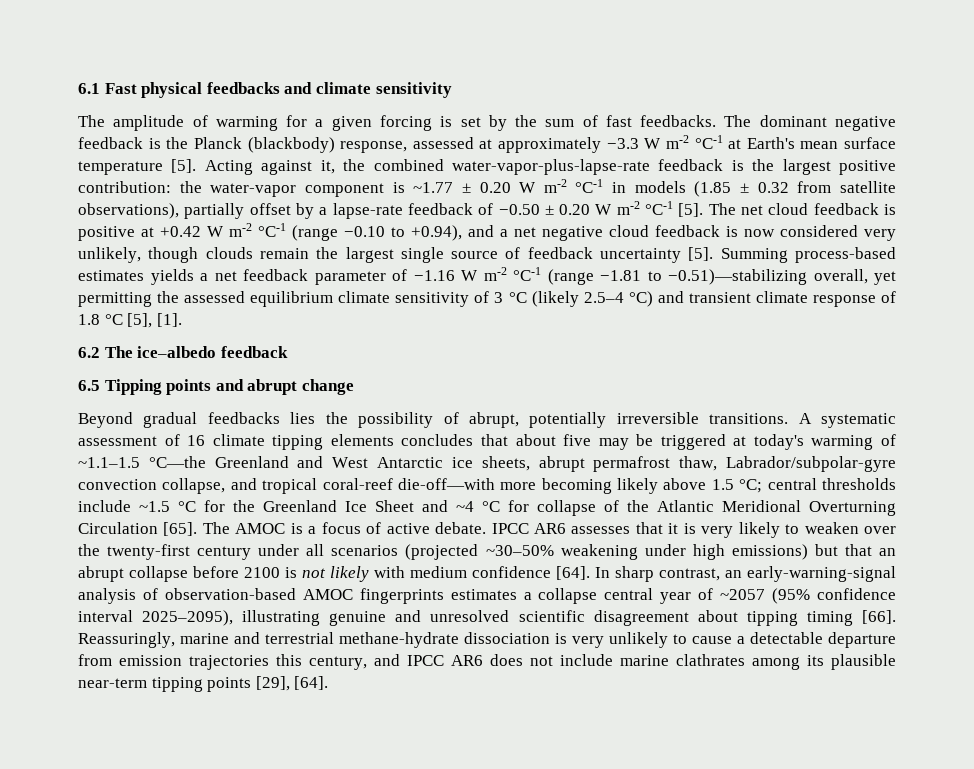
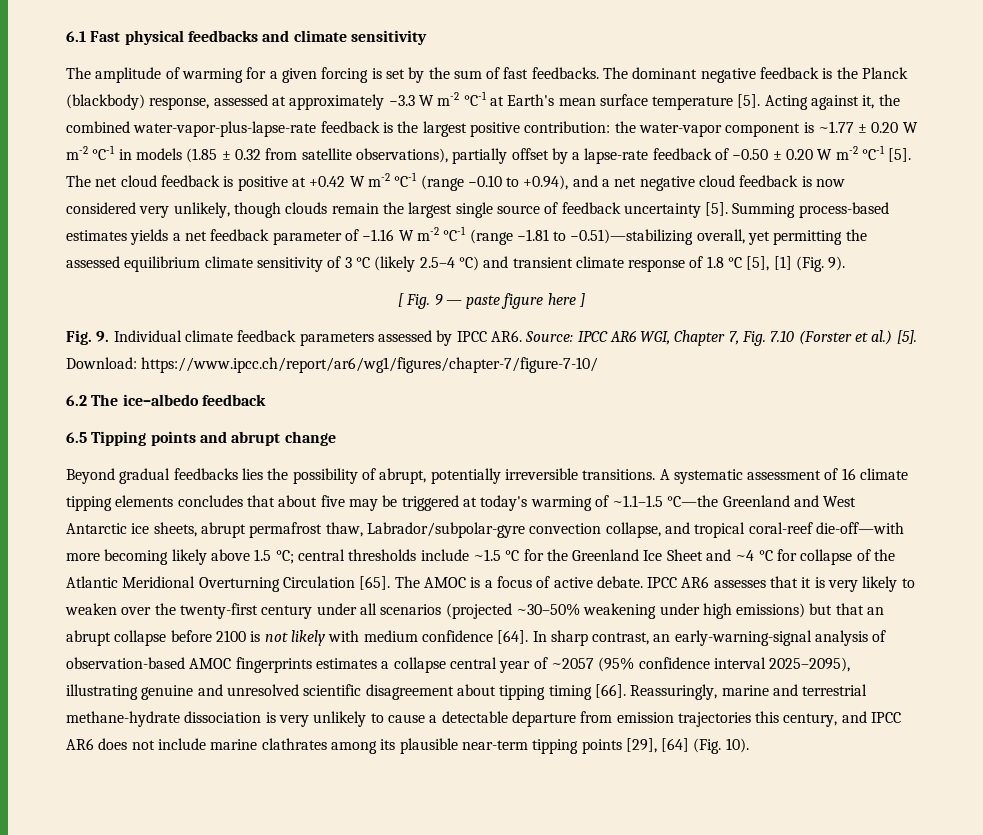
- Summing process-based estimates yields a net feedback parameter of −1.16 W m-2 °C-1 (range −1.81 to −0.51)—stabilizing overall, yet permitting the assessed equilibrium climate sensitivity of 3 °C (likely 2.5–4 °C) and transient climate response of 1.8 °C [5], [1].
+ Summing process-based estimates yields a net feedback parameter of −1.16 W m-2 °C-1 (range −1.81 to −0.51)—stabilizing overall, yet permitting the assessed equilibrium climate sensitivity of 3 °C (likely 2.5–4 °C) and transient climate response of 1.8 °C [5], [1] (Fig. 9).
+ [ Fig. 9 — paste figure here ]
+ Fig. 9. Individual climate feedback parameters assessed by IPCC AR6. Source: IPCC AR6 WGI, Chapter 7, Fig. 7.10 (Forster et al.) [5]. Download: https://www.ipcc.ch/report/ar6/wg1/figures/chapter-7/figure-7-10/
- Reassuringly, marine and terrestrial methane-hydrate dissociation is very unlikely to cause a detectable departure from emission trajectories this century, and IPCC AR6 does not include marine clathrates among its plausible near-term tipping points [29], [64].
+ Reassuringly, marine and terrestrial methane-hydrate dissociation is very unlikely to cause a detectable departure from emission trajectories this century, and IPCC AR6 does not include marine clathrates among its plausible near-term tipping points [29], [64] (Fig. 10).

